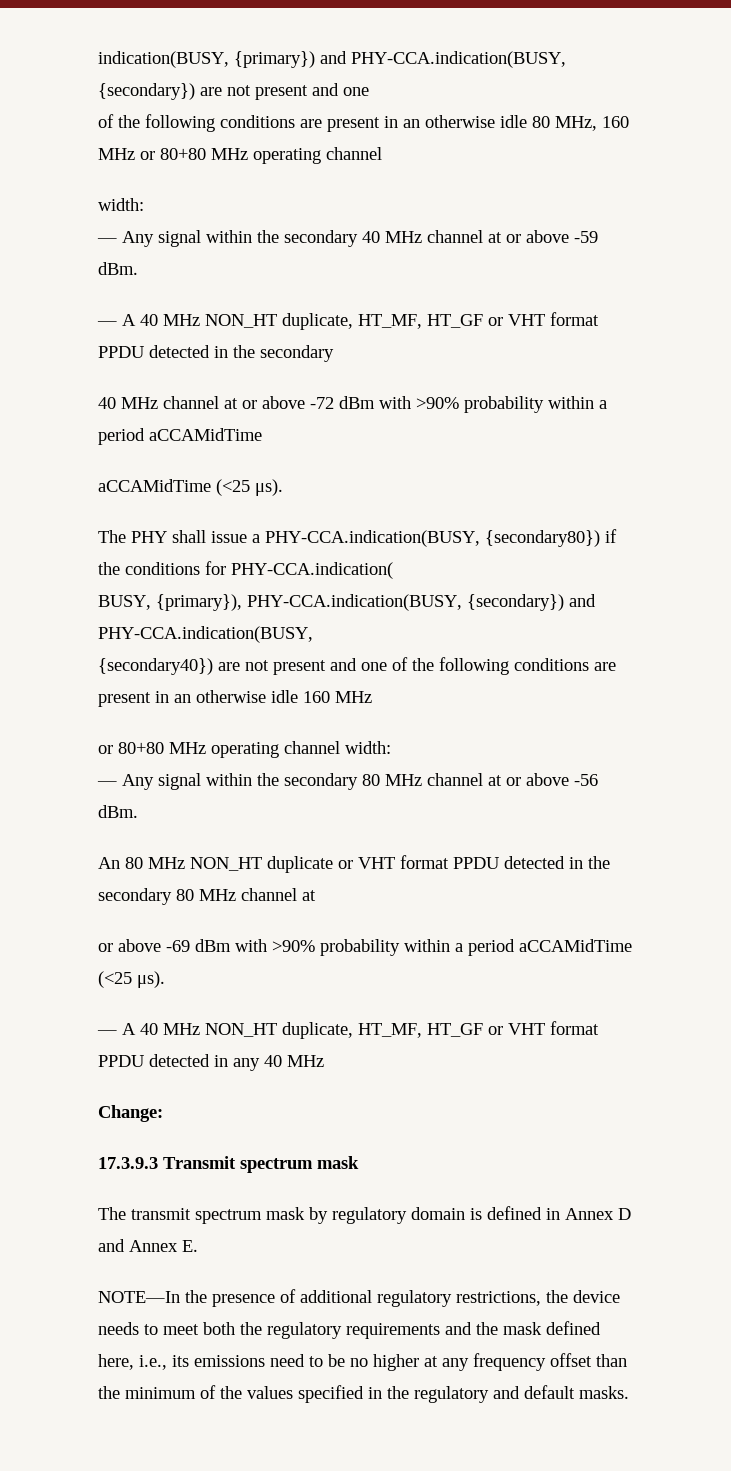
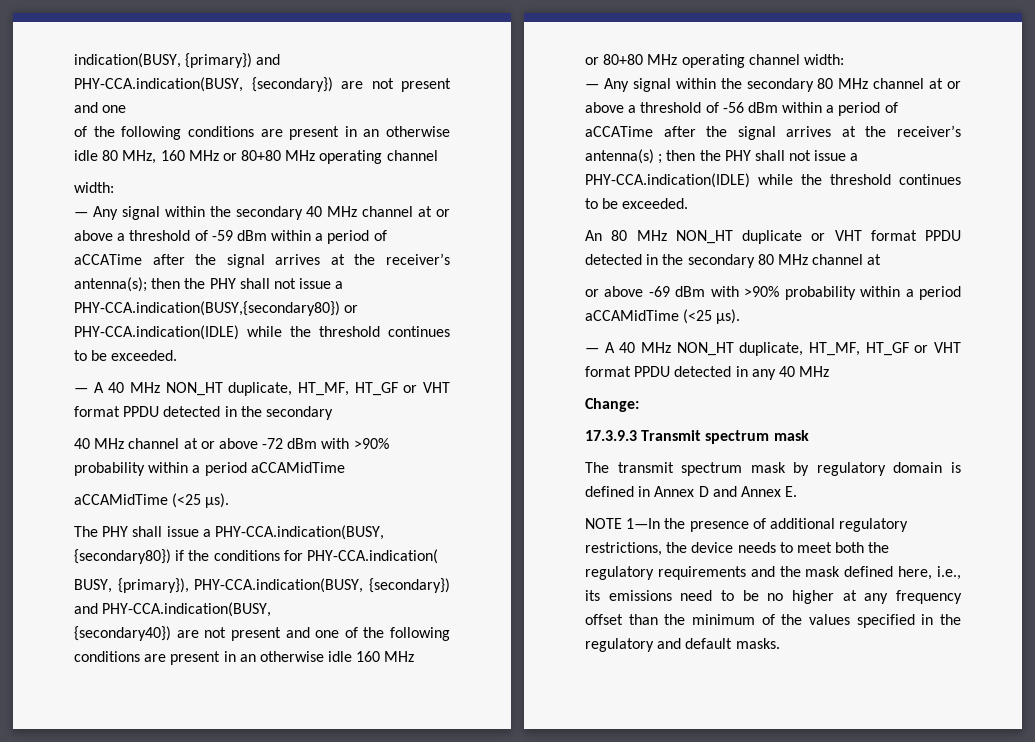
- — Any signal within the secondary 40 MHz channel at or above -59 dBm.
+ — Any signal within the secondary 40 MHz channel at or above a threshold of -59 dBm within a period of aCCATime after the signal arrives at the receiver’s antenna(s); then the PHY shall not issue a PHY-CCA.indication(BUSY,{secondary80}) or PHY-CCA.indication(IDLE) while the threshold continues to be exceeded.
- — Any signal within the secondary 80 MHz channel at or above -56 dBm.
+ — Any signal within the secondary 80 MHz channel at or above a threshold of -56 dBm within a period of aCCATime after the signal arrives at the receiver’s antenna(s) ; then the PHY shall not issue a PHY-CCA.indication(IDLE) while the threshold continues to be exceeded.
- NOTE—In the presence of additional regulatory restrictions, the device needs to meet both the regulatory requirements and the mask defined here, i.e., its emissions need to be no higher at any frequency offset than the minimum of the values specified in the regulatory and default masks.
+ NOTE 1—In the presence of additional regulatory restrictions, the device needs to meet both the regulatory requirements and the mask defined here, i.e., its emissions need to be no higher at any frequency offset than the minimum of the values specified in the regulatory and default masks.

